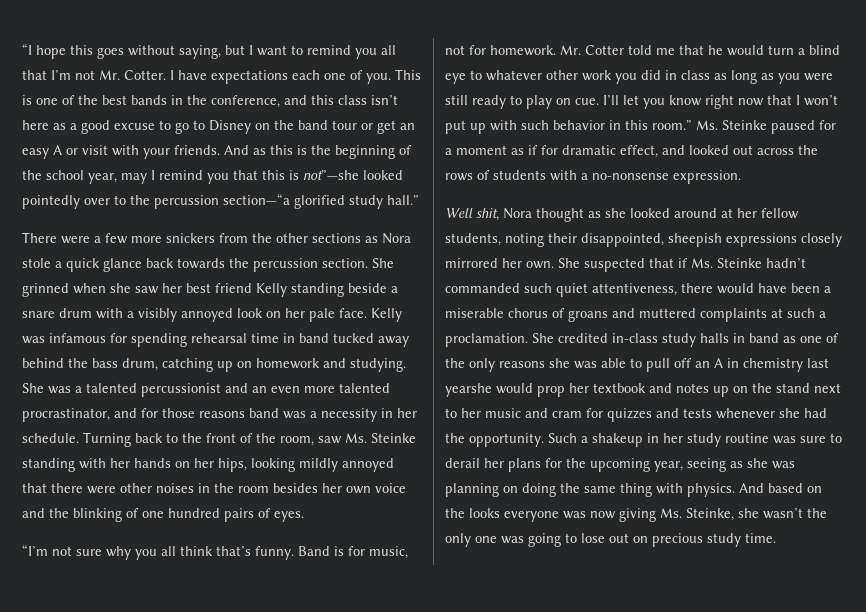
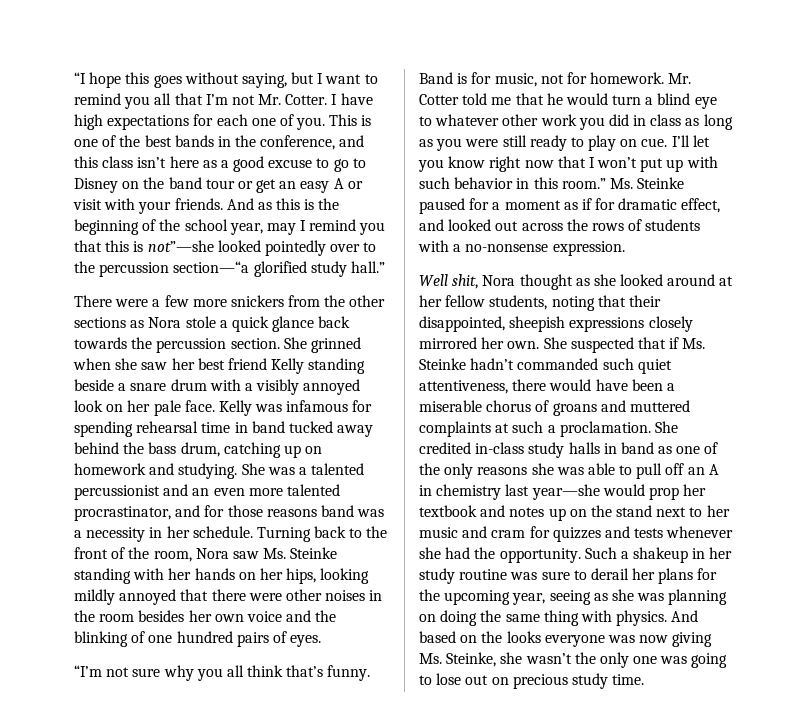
- I have expectations each one of you.
+ I have high expectations for each one of you.
- Turning back to the front of the room, saw Ms. Steinke standing with her hands on her hips, looking mildly annoyed that there were other noises in the room besides her own voice and the blinking of one hundred pairs of eyes.
+ Turning back to the front of the room, Nora saw Ms. Steinke standing with her hands on her hips, looking mildly annoyed that there were other noises in the room besides her own voice and the blinking of one hundred pairs of eyes.
- Well shit, Nora thought as she looked around at her fellow students, noting their disappointed, sheepish expressions closely mirrored her own.
+ Well shit, Nora thought as she looked around at her fellow students, noting that their disappointed, sheepish expressions closely mirrored her own.
- She credited in-class study halls in band as one of the only reasons she was able to pull off an A in chemistry last yearshe would prop her textbook and notes up on the stand next to her music and cram for quizzes and tests whenever she had the opportunity.
+ She credited in-class study halls in band as one of the only reasons she was able to pull off an A in chemistry last year—she would prop her textbook and notes up on the stand next to her music and cram for quizzes and tests whenever she had the opportunity.

